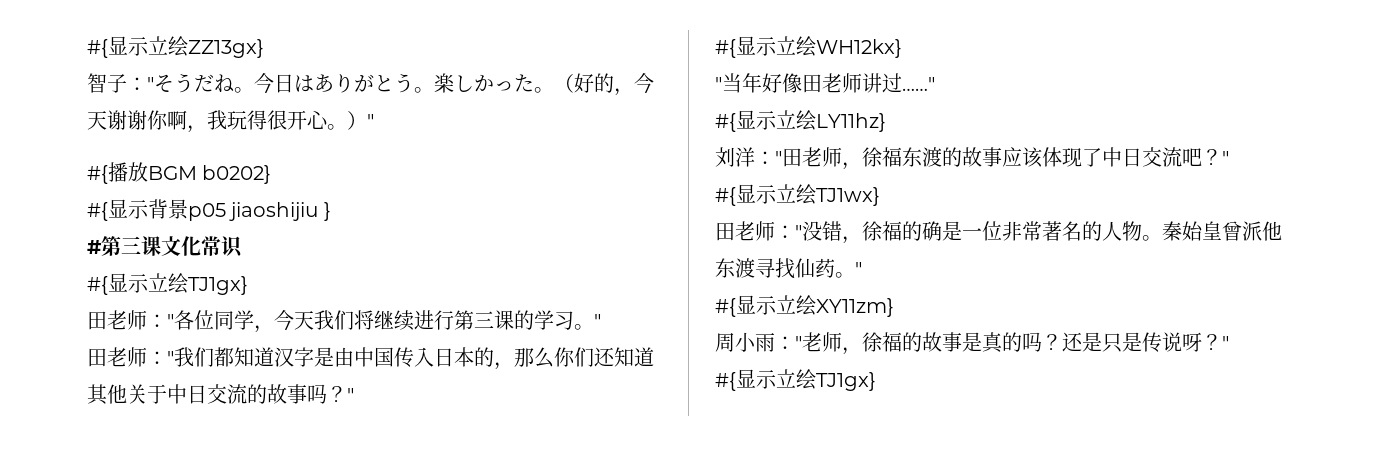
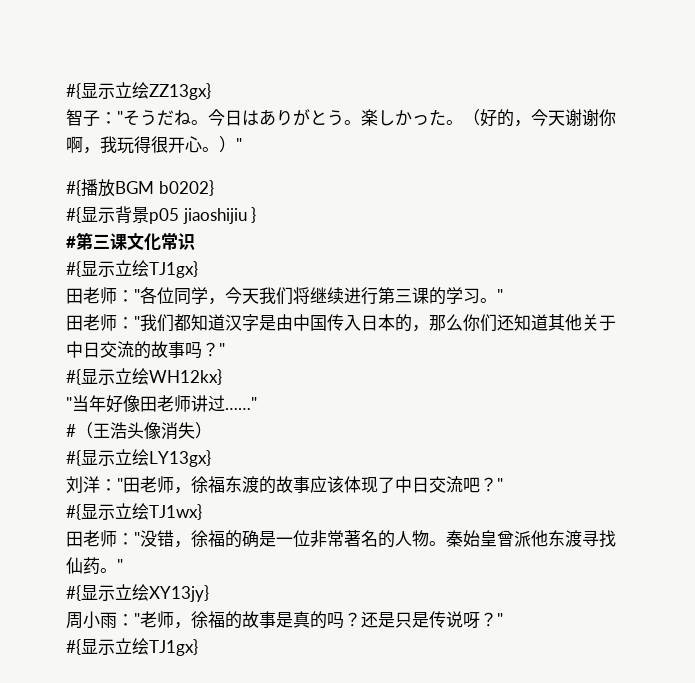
- #{显示立绘LY11hz}
+ #（王浩头像消失）
+ #{显示立绘LY13gx}
- #{显示立绘XY11zm}
+ #{显示立绘XY13jy}

